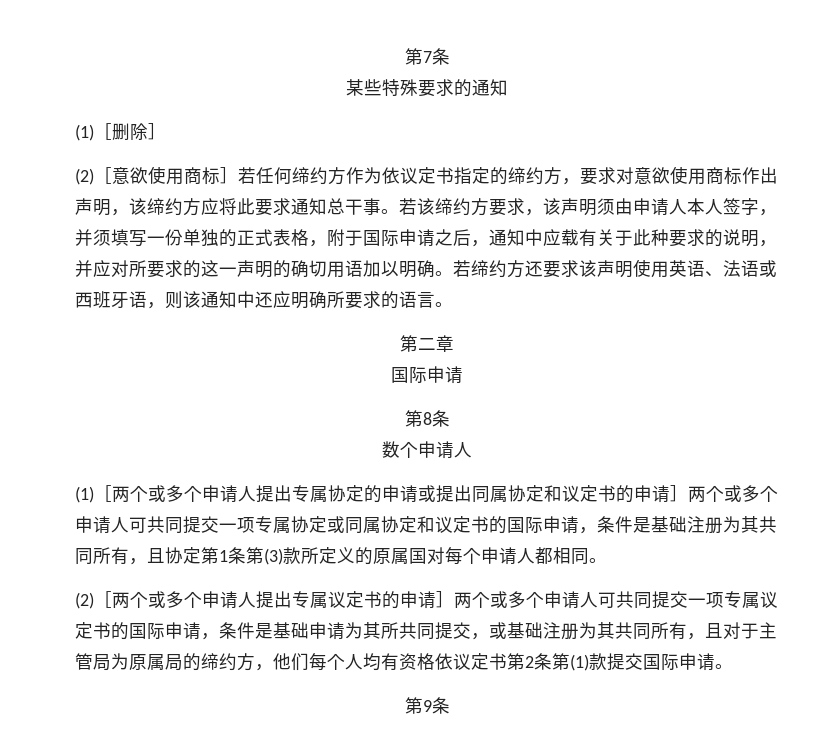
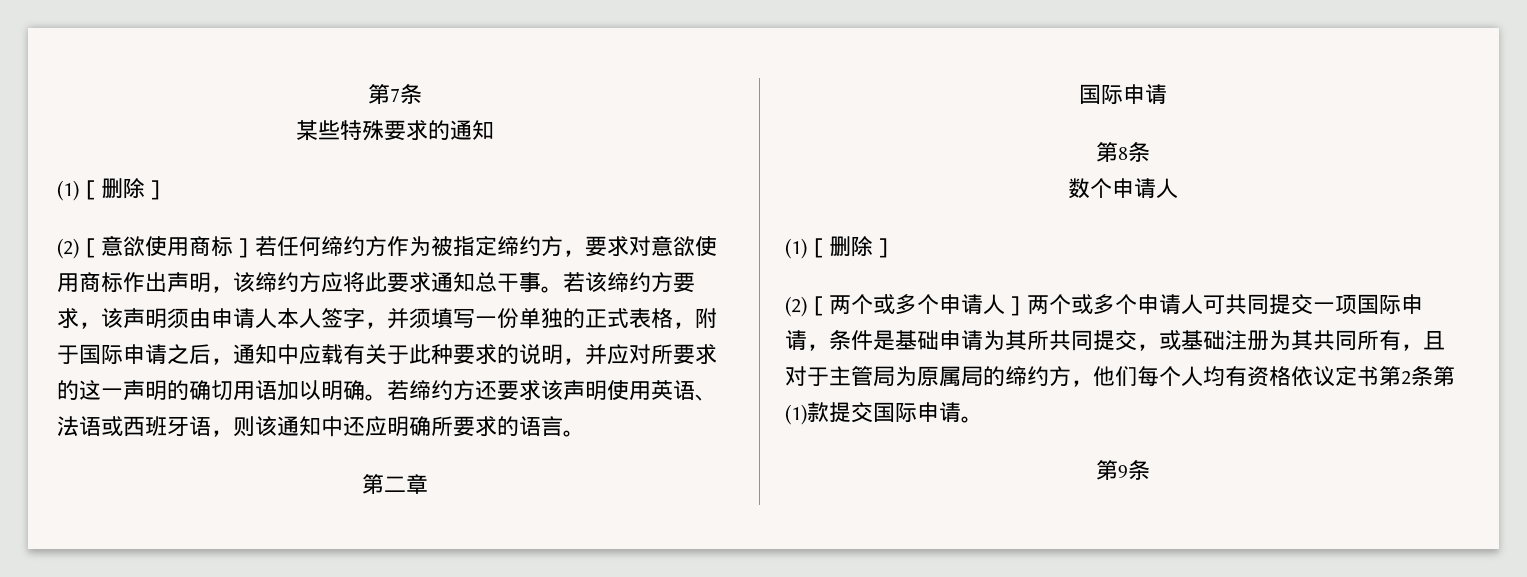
- (2)［意欲使用商标］若任何缔约方作为依议定书指定的缔约方，要求对意欲使用商标作出声明，该缔约方应将此要求通知总干事。
+ (2)［意欲使用商标］若任何缔约方作为被指定缔约方，要求对意欲使用商标作出声明，该缔约方应将此要求通知总干事。
  数个申请人
- (1)［两个或多个申请人提出专属协定的申请或提出同属协定和议定书的申请］两个或多个申请人可共同提交一项专属协定或同属协定和议定书的国际申请，条件是基础注册为其共同所有，且协定第1条第(3)款所定义的原属国对每个申请人都相同。
- (2)［两个或多个申请人提出专属议定书的申请］两个或多个申请人可共同提交一项专属议定书的国际申请，条件是基础申请为其所共同提交，或基础注册为其共同所有，且对于主管局为原属局的缔约方，他们每个人均有资格依议定书第2条第(1)款提交国际申请。
+ (1)［删除］
+ (2)［两个或多个申请人］两个或多个申请人可共同提交一项国际申请，条件是基础申请为其所共同提交，或基础注册为其共同所有，且对于主管局为原属局的缔约方，他们每个人均有资格依议定书第2条第(1)款提交国际申请。

